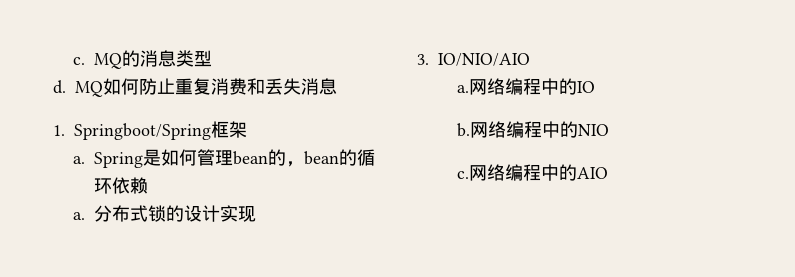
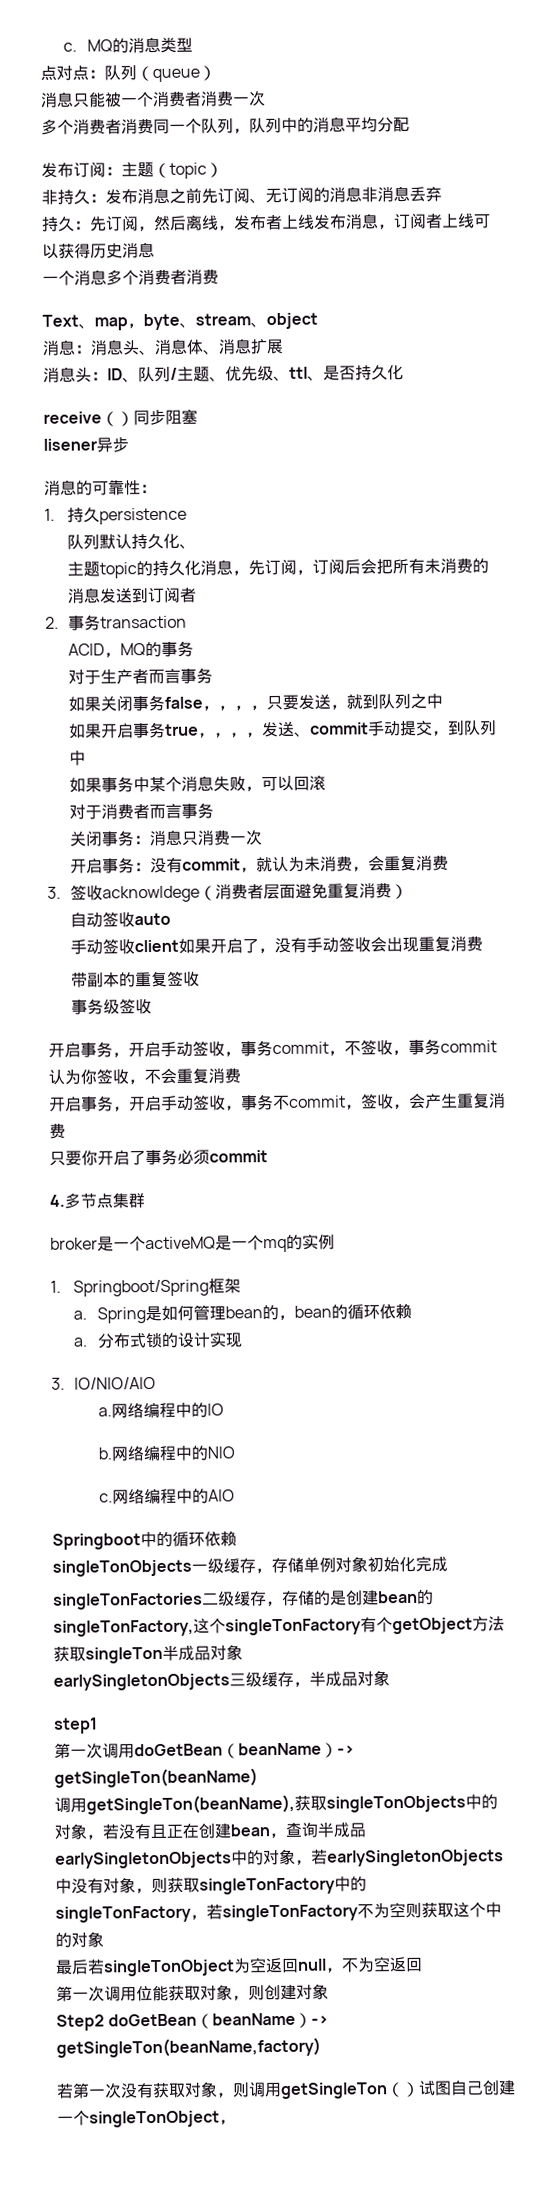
- d. MQ如何防止重复消费和丢失消息
+ 点对点：队列（queue）
+ 消息只能被一个消费者消费一次
+ 多个消费者消费同一个队列，队列中的消息平均分配
+ 发布订阅：主题（topic）
+ 非持久：发布消息之前先订阅、无订阅的消息非消息丢弃
+ 持久：先订阅，然后离线，发布者上线发布消息，订阅者上线可以获得历史消息
+ 一个消息多个消费者消费
+ Text、map，byte、stream、object
+ 消息：消息头、消息体、消息扩展
+ 消息头：ID、队列/主题、优先级、ttl、是否持久化
+ receive（）同步阻塞
+ lisener异步
+ 消息的可靠性：
+ 1.持久persistence
+ 队列默认持久化、
+ 主题topic的持久化消息，先订阅，订阅后会把所有未消费的消息发送到订阅者
+ 2.事务transaction
+ ACID，MQ的事务
+ 对于生产者而言事务
+ 如果关闭事务false，，，，只要发送，就到队列之中
+ 如果开启事务true，，，，发送、commit手动提交，到队列中
+ 如果事务中某个消息失败，可以回滚
+ 对于消费者而言事务
+ 关闭事务：消息只消费一次
+ 开启事务：没有commit，就认为未消费，会重复消费
+ 3.签收acknowldege（消费者层面避免重复消费）
+ 自动签收auto
+ 手动签收client如果开启了，没有手动签收会出现重复消费
+ 带副本的重复签收
+ 事务级签收
+ 开启事务，开启手动签收，事务commit，不签收，事务commit认为你签收，不会重复消费
+ 开启事务，开启手动签收，事务不commit，签收，会产生重复消费
+ 只要你开启了事务必须commit
+ 4.多节点集群
+ broker是一个activeMQ是一个mq的实例
+ Springboot中的循环依赖
+ singleTonObjects一级缓存，存储单例对象初始化完成
+ singleTonFactories二级缓存，存储的是创建bean的singleTonFactory,这个singleTonFactory有个getObject方法获取singleTon半成品对象
+ earlySingletonObjects三级缓存，半成品对象
+ step1
+ 第一次调用doGetBean（beanName）-> getSingleTon(beanName)
+ 调用getSingleTon(beanName),获取singleTonObjects中的对象，若没有且正在创建bean，查询半成品earlySingletonObjects中的对象，若earlySingletonObjects中没有对象，则获取singleTonFactory中的singleTonFactory，若singleTonFactory不为空则获取这个中的对象
+ 最后若singleTonObject为空返回null，不为空返回
+ 第一次调用位能获取对象，则创建对象
+ Step2 doGetBean（beanName）-> getSingleTon(beanName,factory)
+ 若第一次没有获取对象，则调用getSingleTon（）试图自己创建一个singleTonObject，

